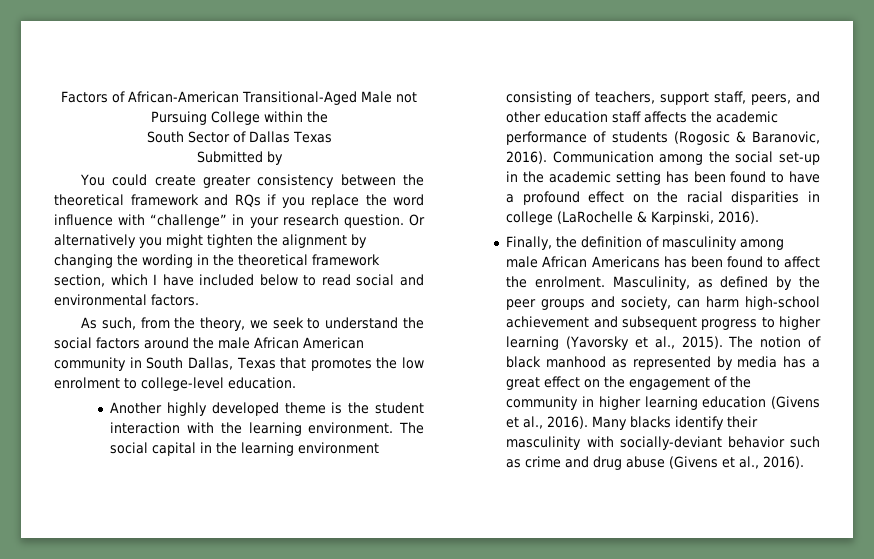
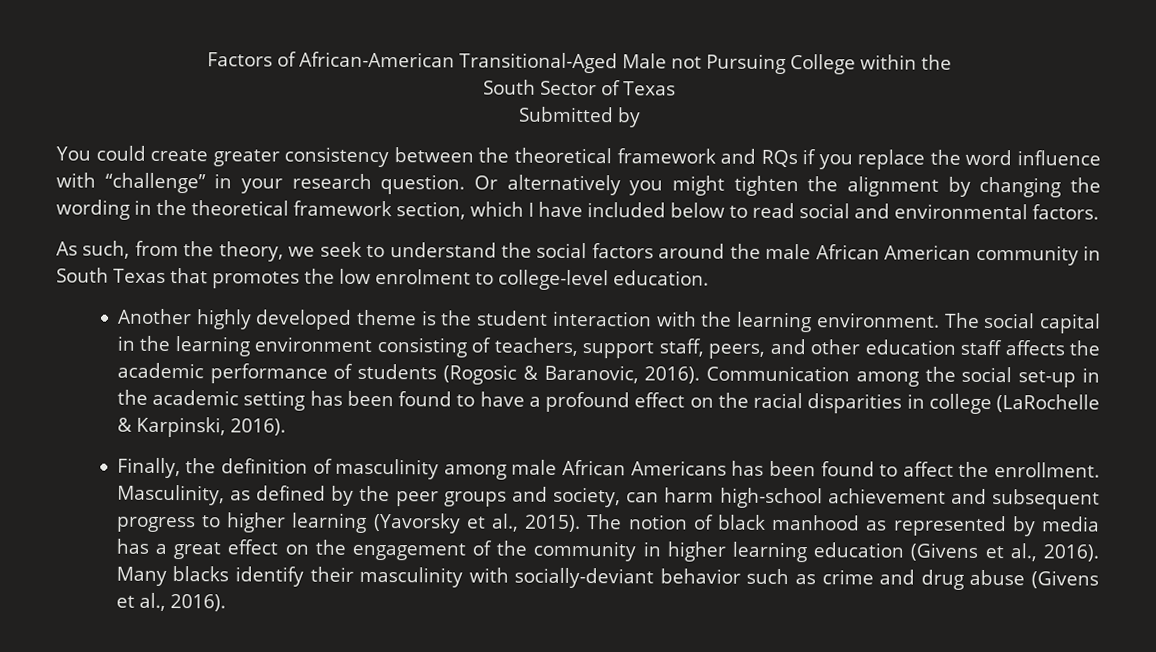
- South Sector of Dallas Texas
+ South Sector of Texas
- As such, from the theory, we seek to understand the social factors around the male African American community in South Dallas, Texas that promotes the low enrolment to college-level education.
+ As such, from the theory, we seek to understand the social factors around the male African American community in South Texas that promotes the low enrolment to college-level education.
- Finally, the definition of masculinity among male African Americans has been found to affect the enrolment.
+ Finally, the definition of masculinity among male African Americans has been found to affect the enrollment.

